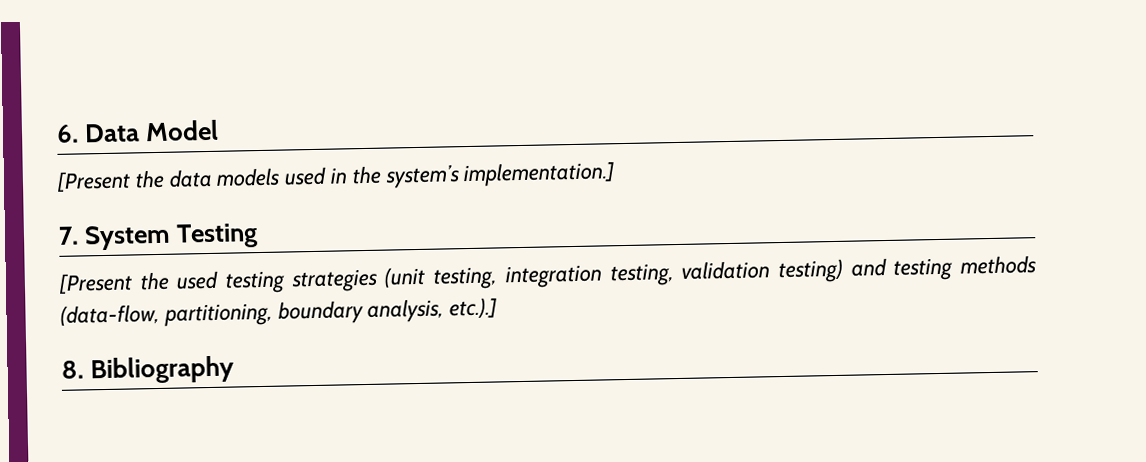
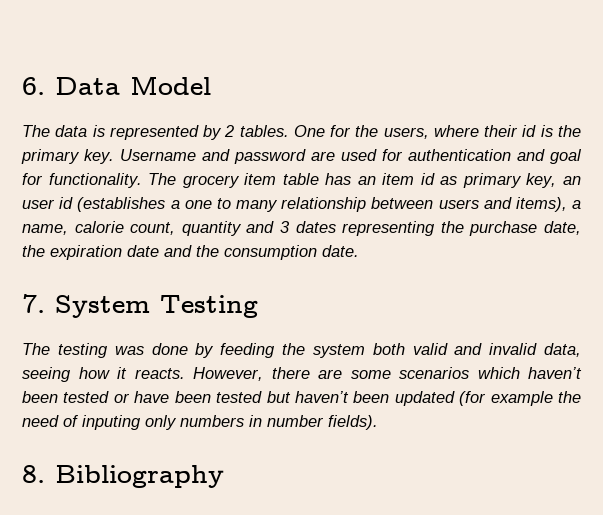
- [Present the data models used in the system’s implementation.]
+ The data is represented by 2 tables. One for the users, where their id is the primary key. Username and password are used for authentication and goal for functionality. The grocery item table has an item id as primary key, an user id (establishes a one to many relationship between users and items), a name, calorie count, quantity and 3 dates representing the purchase date, the expiration date and the consumption date.
  7. System Testing
- [Present the used testing strategies (unit testing, integration testing, validation testing) and testing methods (data-flow, partitioning, boundary analysis, etc.).]
+ The testing was done by feeding the system both valid and invalid data, seeing how it reacts. However, there are some scenarios which haven’t been tested or have been tested but haven’t been updated (for example the need of inputing only numbers in number fields).

